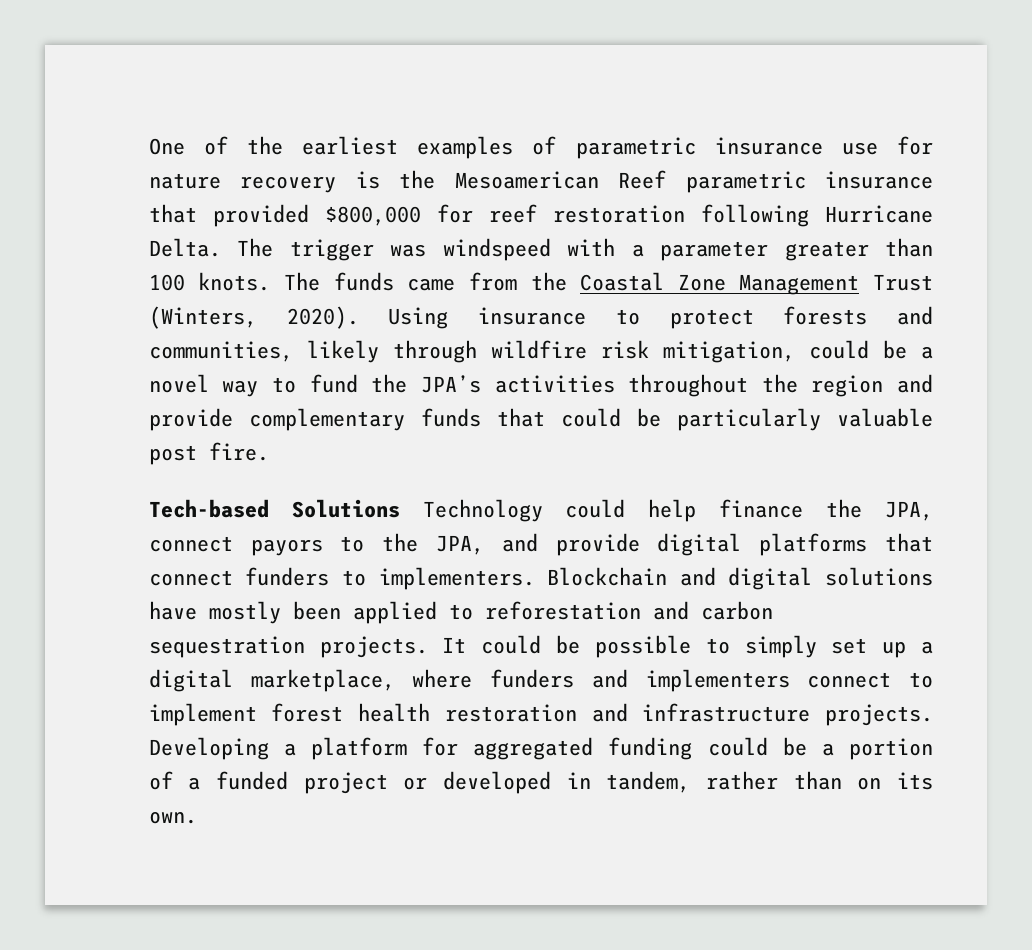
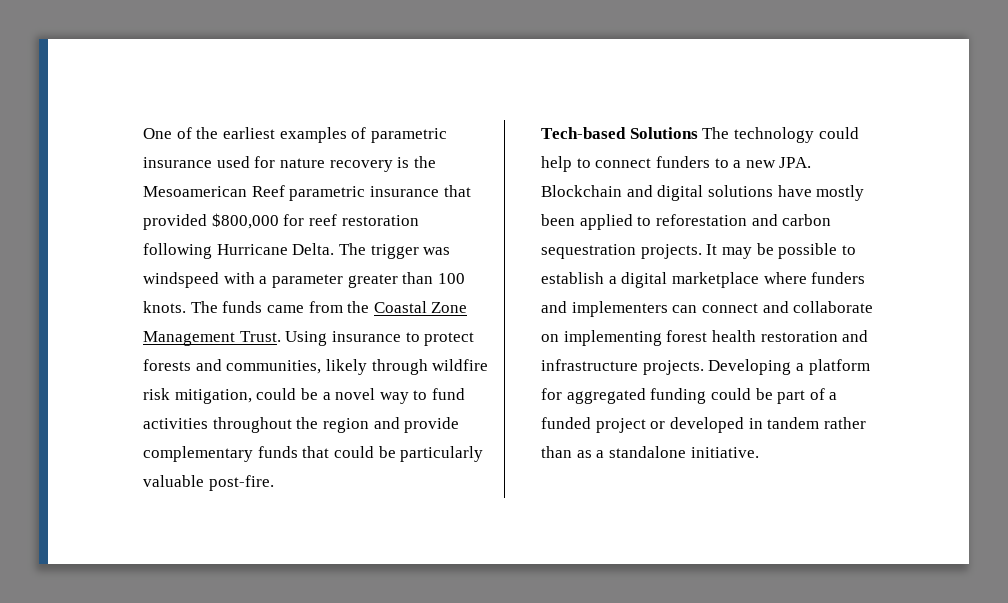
- One of the earliest examples of parametric insurance use for nature recovery is the Mesoamerican Reef parametric insurance that provided $800,000 for reef restoration following Hurricane Delta.
+ One of the earliest examples of parametric insurance used for nature recovery is the Mesoamerican Reef parametric insurance that provided $800,000 for reef restoration following Hurricane Delta.
- The funds came from the Coastal Zone Management Trust (Winters, 2020).
+ The funds came from the Coastal Zone Management Trust.
- Using insurance to protect forests and communities, likely through wildfire risk mitigation, could be a novel way to fund the JPA’s activities throughout the region and provide complementary funds that could be particularly valuable post fire.
+ Using insurance to protect forests and communities, likely through wildfire risk mitigation, could be a novel way to fund activities throughout the region and provide complementary funds that could be particularly valuable post-fire.
- Tech-based Solutions Technology could help finance the JPA, connect payors to the JPA, and provide digital platforms that connect funders to implementers. Blockchain and digital solutions have mostly been applied to reforestation and carbon sequestration projects.
+ Tech-based Solutions The technology could help to connect funders to a new JPA. Blockchain and digital solutions have mostly been applied to reforestation and carbon sequestration projects.
- It could be possible to simply set up a digital marketplace, where funders and implementers connect to implement forest health restoration and infrastructure projects.
+ It may be possible to establish a digital marketplace where funders and implementers can connect and collaborate on implementing forest health restoration and infrastructure projects.
- Developing a platform for aggregated funding could be a portion of a funded project or developed in tandem, rather than on its own.
+ Developing a platform for aggregated funding could be part of a funded project or developed in tandem rather than as a standalone initiative.

